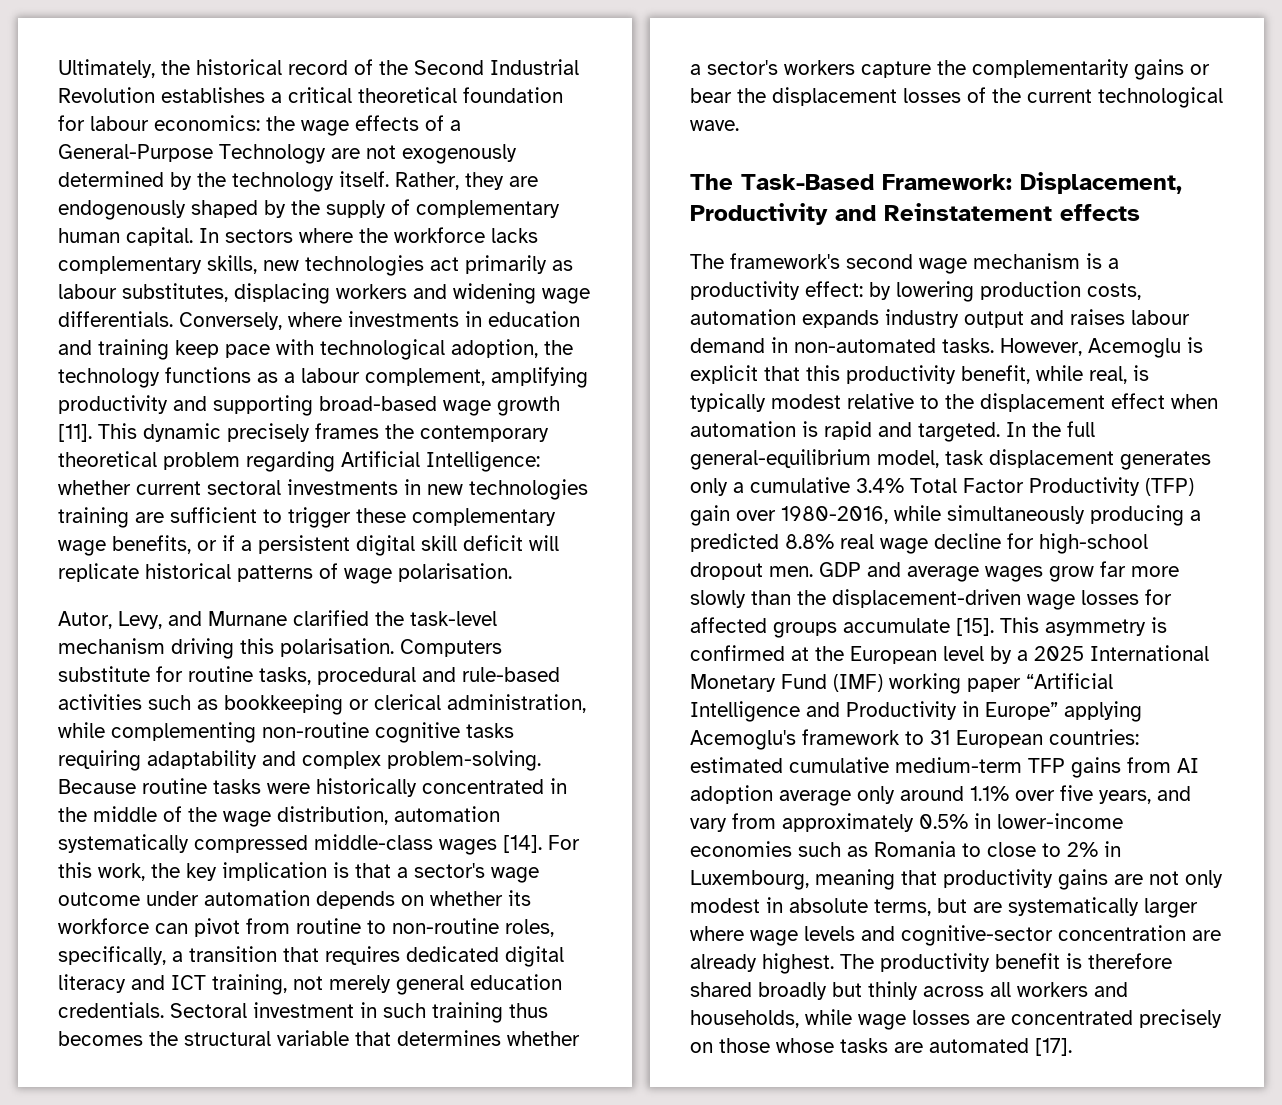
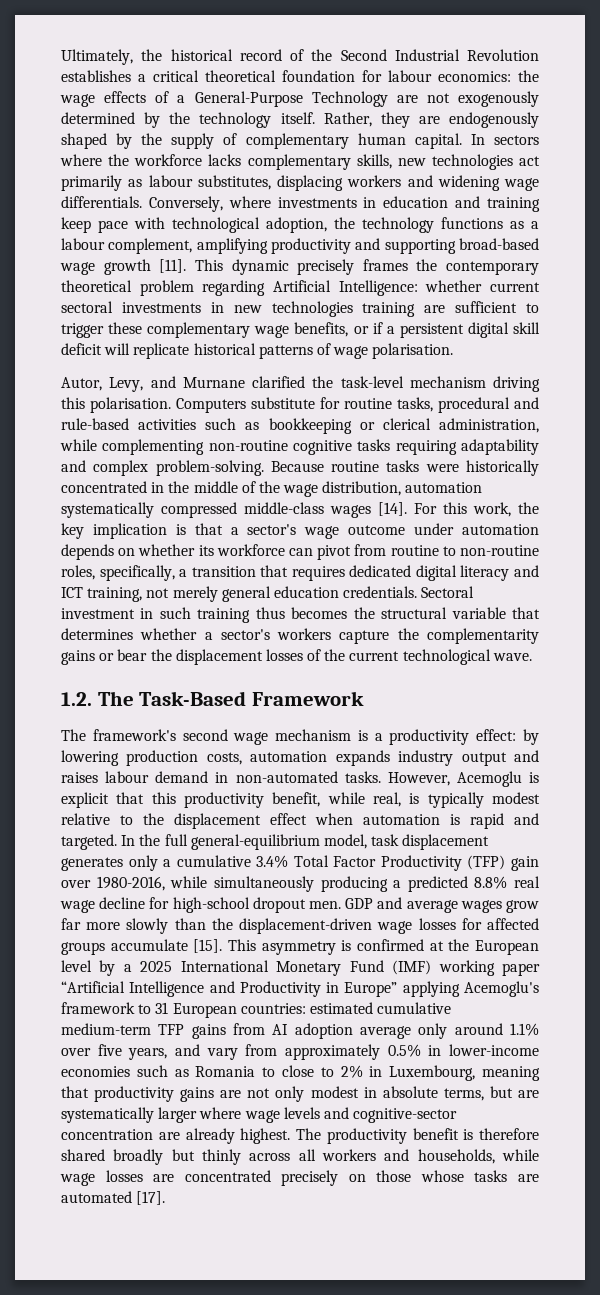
- The Task-Based Framework: Displacement, Productivity and Reinstatement effects
+ 1.2. The Task-Based Framework

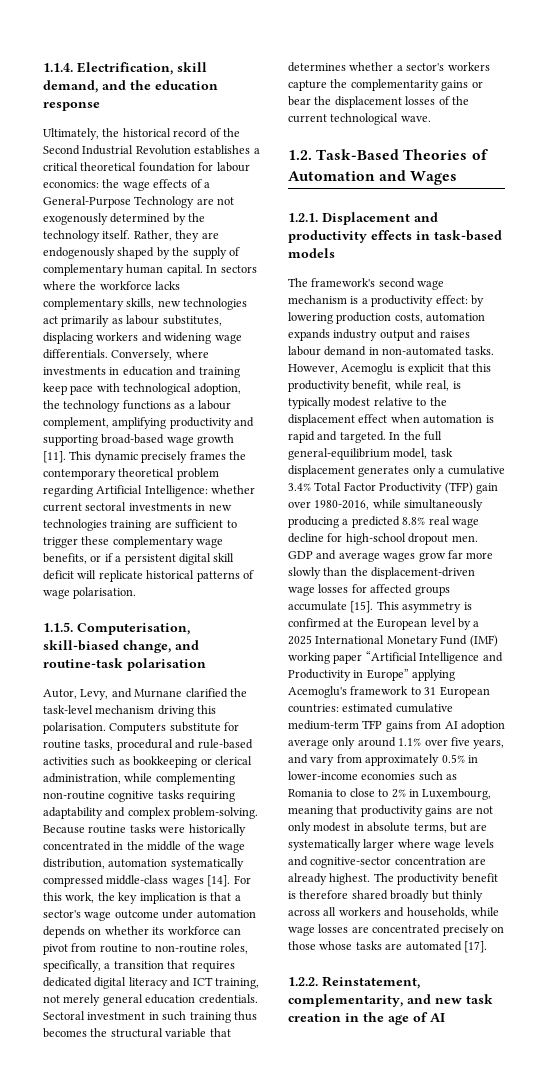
+ 1.1.4. Electrification, skill demand, and the education response
+ 1.1.5. Computerisation, skill-biased change, and routine-task polarisation
- 1.2. The Task-Based Framework
+ 1.2. Task-Based Theories of Automation and Wages
+ 1.2.1. Displacement and productivity effects in task-based models
+ 1.2.2. Reinstatement, complementarity, and new task creation in the age of AI

